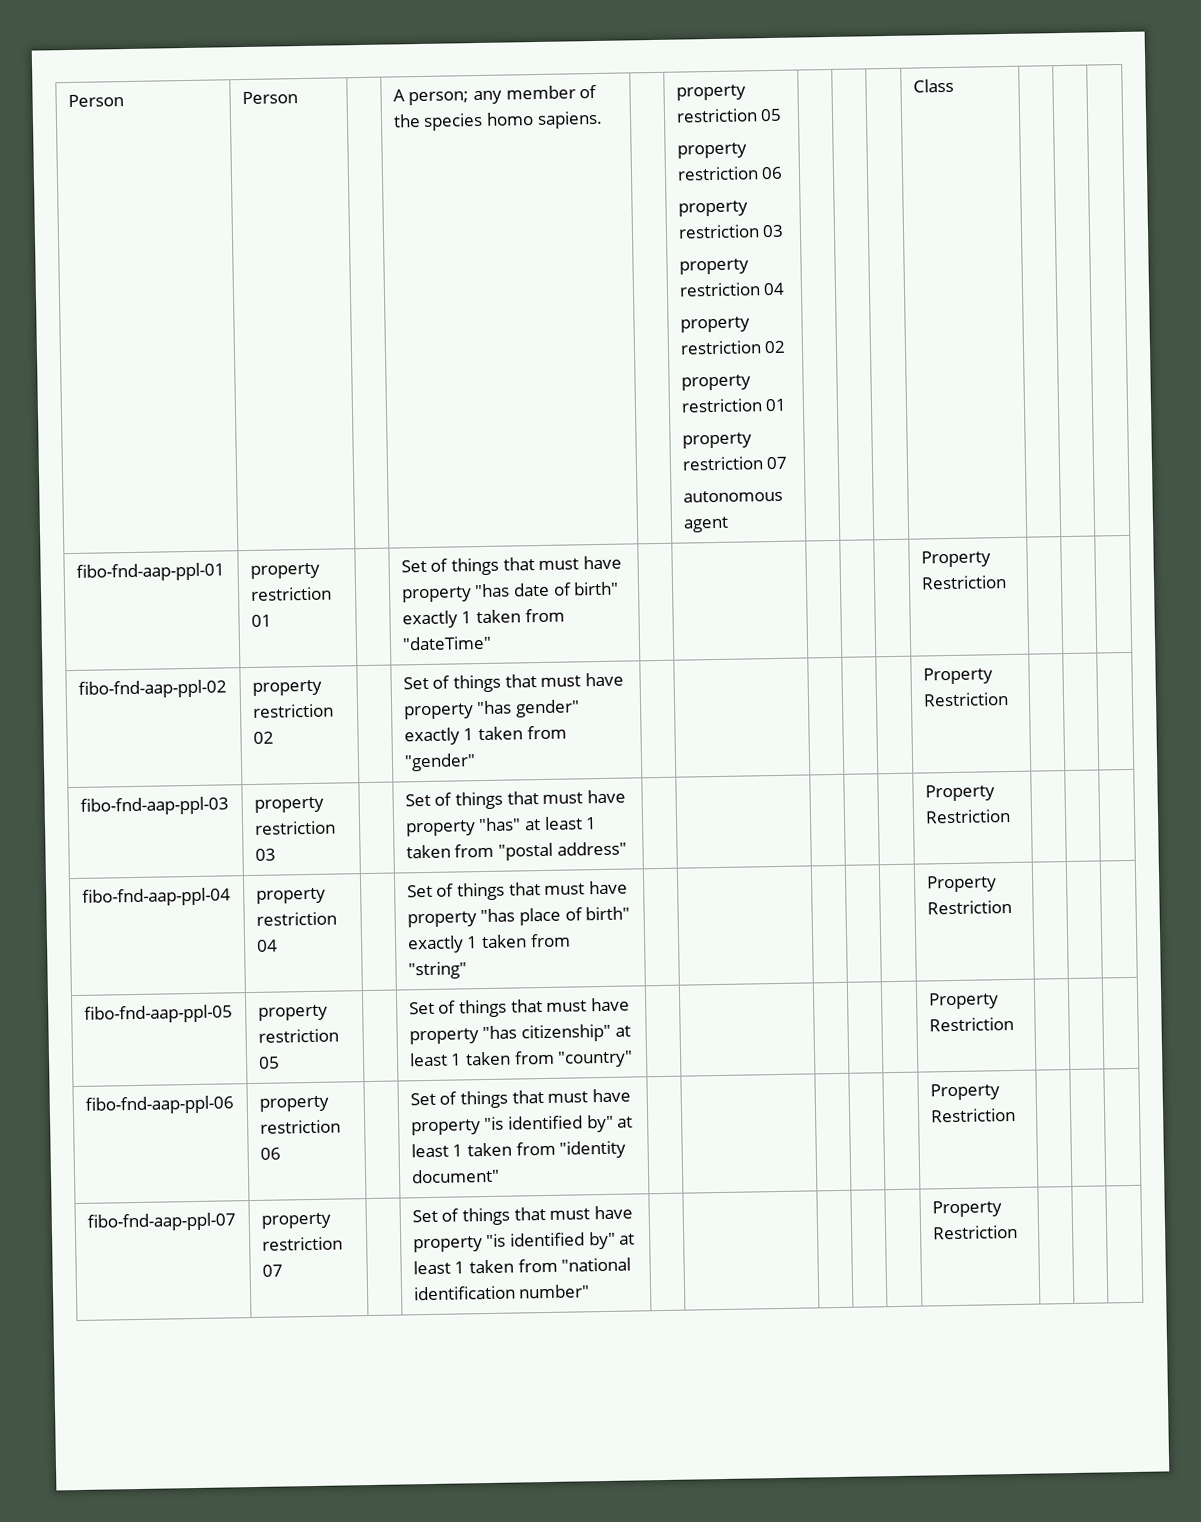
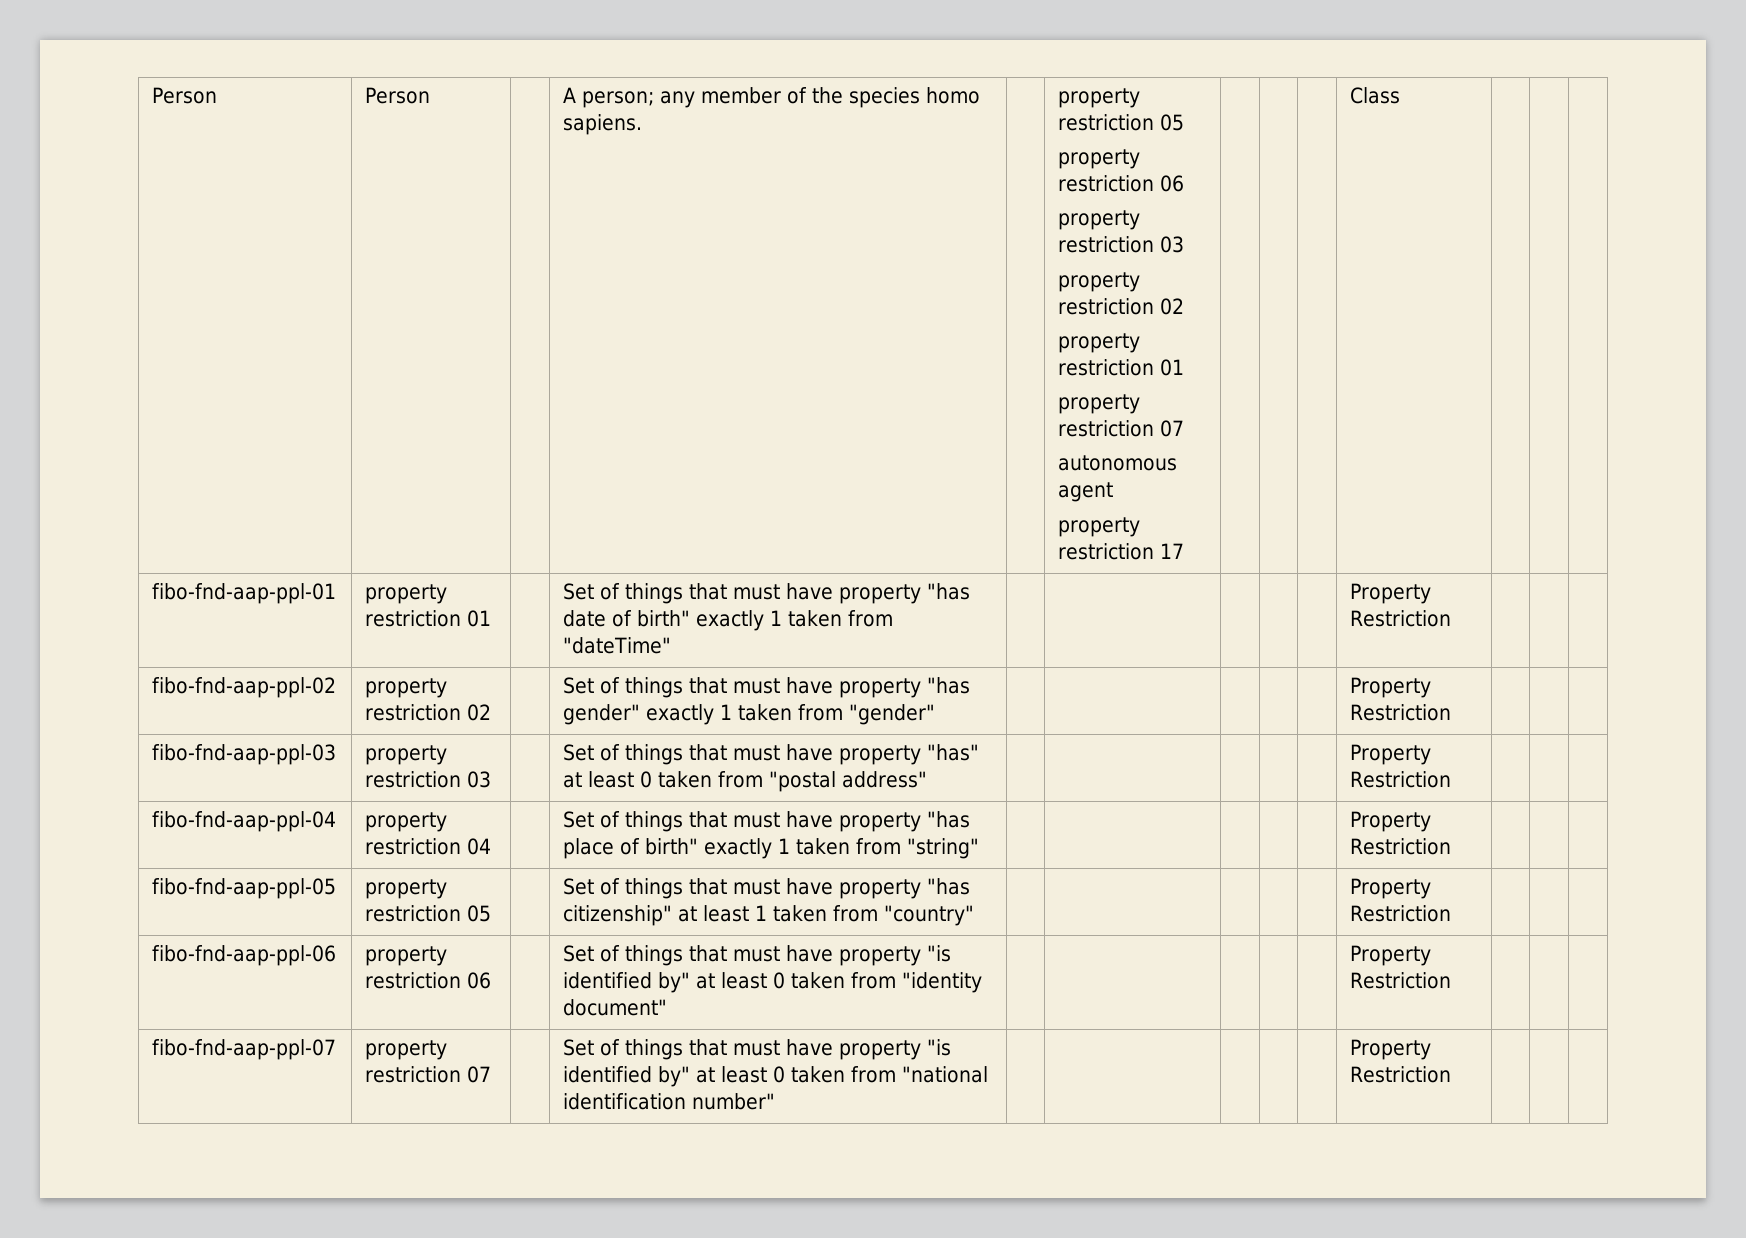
  Person | Person | | A person; any member of the species homo sapiens. | | property restriction 05
  property restriction 06
  property restriction 03
- property restriction 04
  property restriction 02
  property restriction 01
  property restriction 07
- autonomous agent | | | | Class | | |
+ autonomous agent
+ property restriction 17 | | | | Class | | |
- fibo-fnd-aap-ppl-03 | property restriction 03 | | Set of things that must have property "has" at least 1 taken from "postal address" | | | | | | Property Restriction | | |
+ fibo-fnd-aap-ppl-03 | property restriction 03 | | Set of things that must have property "has" at least 0 taken from "postal address" | | | | | | Property Restriction | | |
- fibo-fnd-aap-ppl-06 | property restriction 06 | | Set of things that must have property "is identified by" at least 1 taken from "identity document" | | | | | | Property Restriction | | |
+ fibo-fnd-aap-ppl-06 | property restriction 06 | | Set of things that must have property "is identified by" at least 0 taken from "identity document" | | | | | | Property Restriction | | |
- fibo-fnd-aap-ppl-07 | property restriction 07 | | Set of things that must have property "is identified by" at least 1 taken from "national identification number" | | | | | | Property Restriction | | |
+ fibo-fnd-aap-ppl-07 | property restriction 07 | | Set of things that must have property "is identified by" at least 0 taken from "national identification number" | | | | | | Property Restriction | | |

